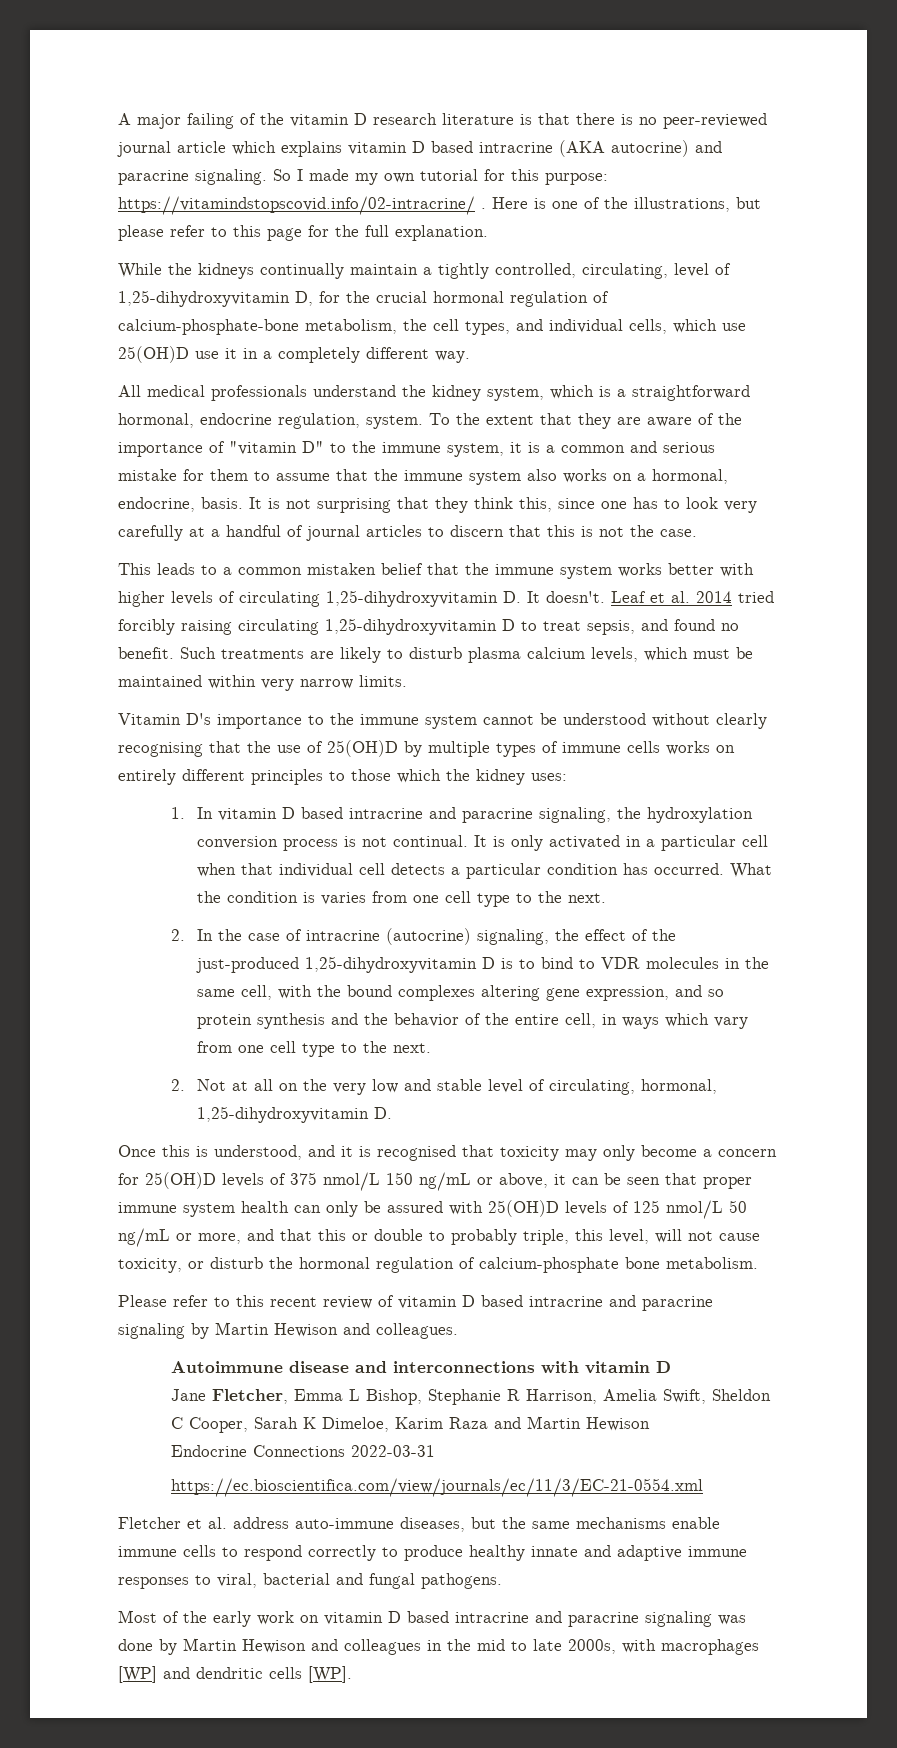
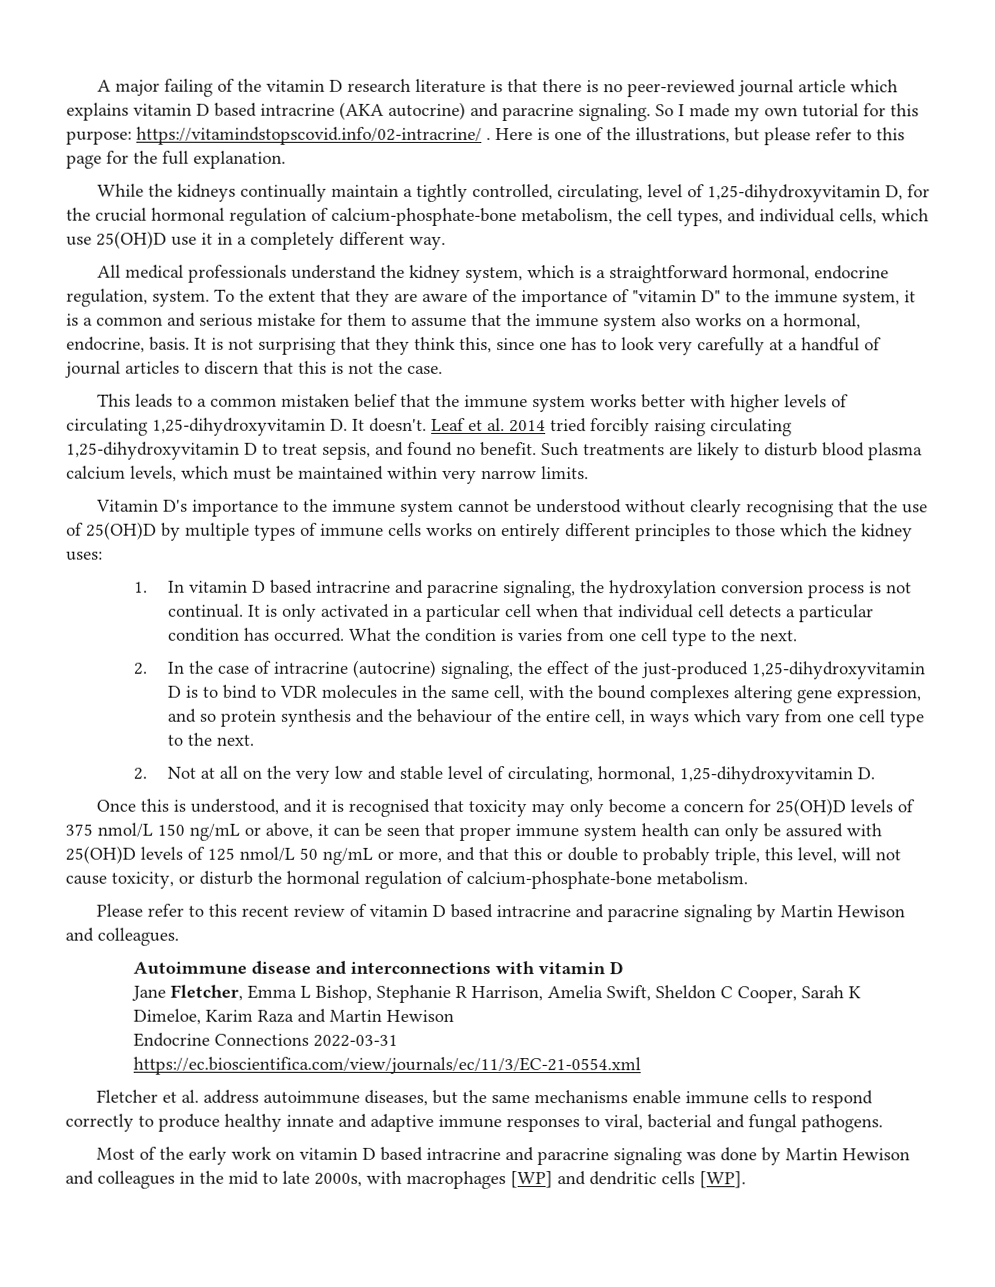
- Such treatments are likely to disturb plasma calcium levels, which must be maintained within very narrow limits.
+ Such treatments are likely to disturb blood plasma calcium levels, which must be maintained within very narrow limits.
- 2. In the case of intracrine (autocrine) signaling, the effect of the just-produced 1,25-dihydroxyvitamin D is to bind to VDR molecules in the same cell, with the bound complexes altering gene expression, and so protein synthesis and the behavior of the entire cell, in ways which vary from one cell type to the next.
+ 2. In the case of intracrine (autocrine) signaling, the effect of the just-produced 1,25-dihydroxyvitamin D is to bind to VDR molecules in the same cell, with the bound complexes altering gene expression, and so protein synthesis and the behaviour of the entire cell, in ways which vary from one cell type to the next.
- Once this is understood, and it is recognised that toxicity may only become a concern for 25(OH)D levels of 375 nmol/L 150 ng/mL or above, it can be seen that proper immune system health can only be assured with 25(OH)D levels of 125 nmol/L 50 ng/mL or more, and that this or double to probably triple, this level, will not cause toxicity, or disturb the hormonal regulation of calcium-phosphate bone metabolism.
+ Once this is understood, and it is recognised that toxicity may only become a concern for 25(OH)D levels of 375 nmol/L 150 ng/mL or above, it can be seen that proper immune system health can only be assured with 25(OH)D levels of 125 nmol/L 50 ng/mL or more, and that this or double to probably triple, this level, will not cause toxicity, or disturb the hormonal regulation of calcium-phosphate-bone metabolism.
- Fletcher et al. address auto-immune diseases, but the same mechanisms enable immune cells to respond correctly to produce healthy innate and adaptive immune responses to viral, bacterial and fungal pathogens.
+ Fletcher et al. address autoimmune diseases, but the same mechanisms enable immune cells to respond correctly to produce healthy innate and adaptive immune responses to viral, bacterial and fungal pathogens.

